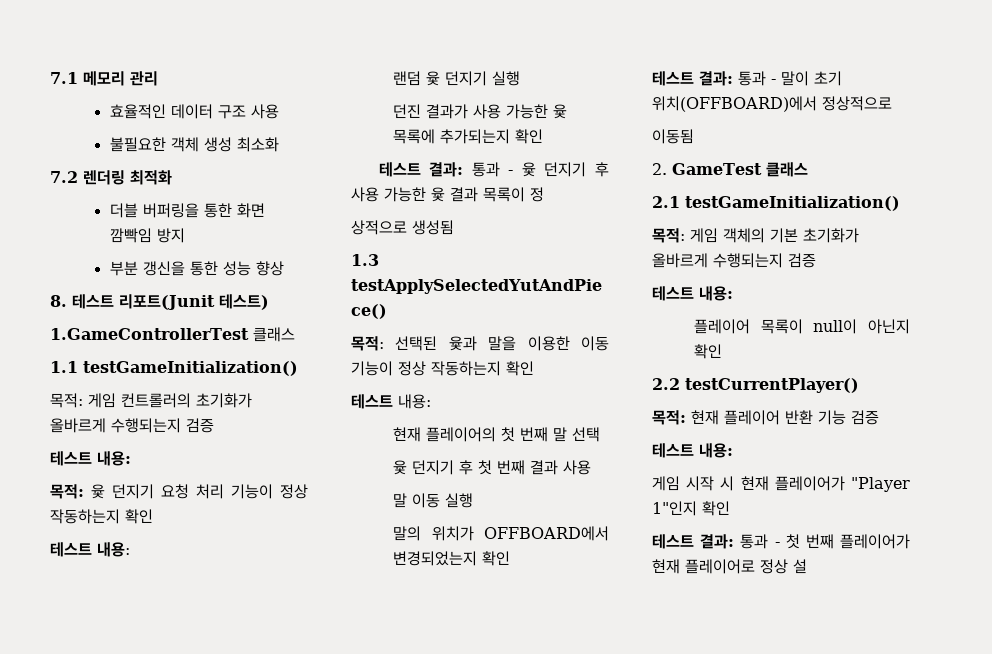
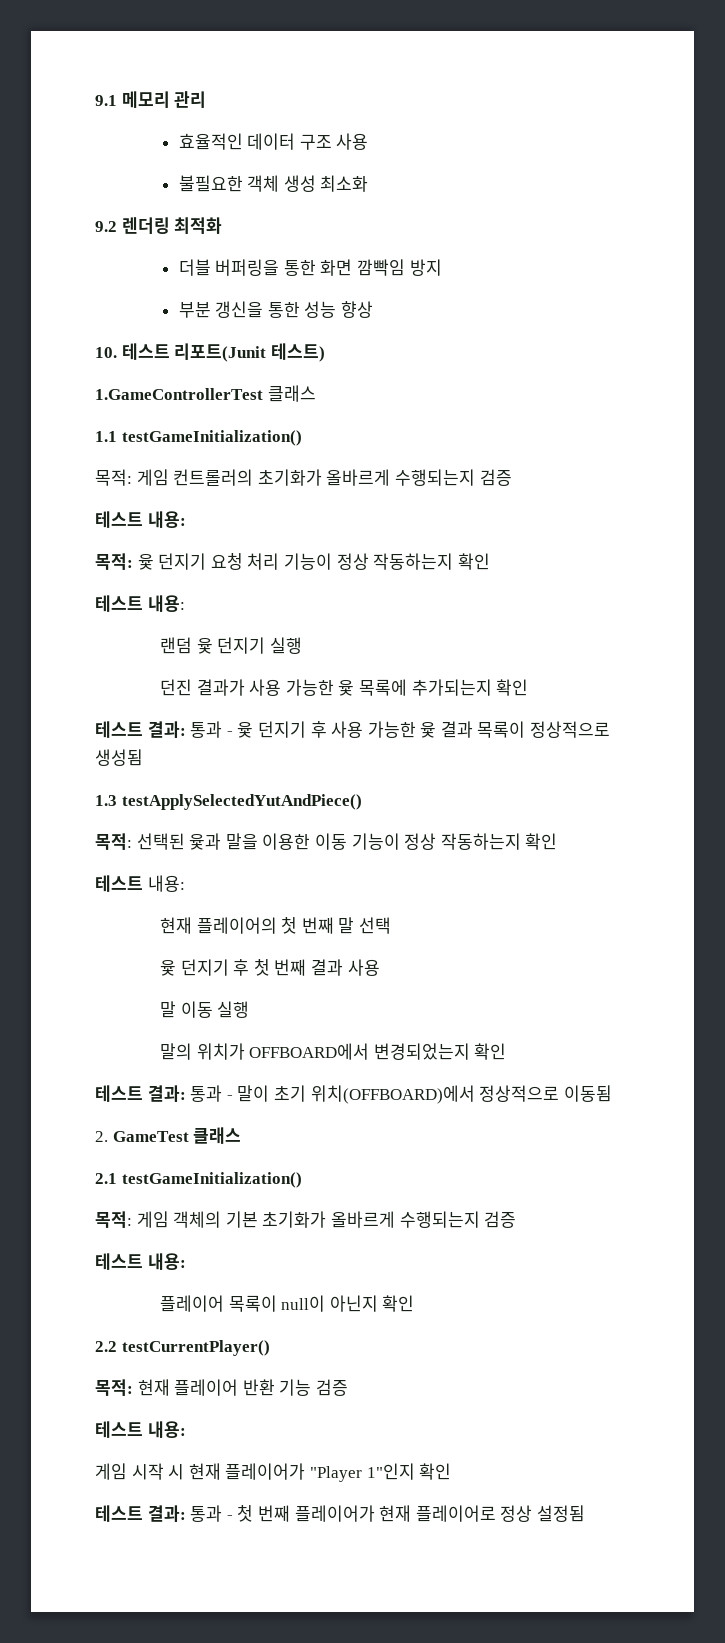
- 7.1 메모리 관리
+ 9.1 메모리 관리
- 7.2 렌더링 최적화
+ 9.2 렌더링 최적화
- 8. 테스트 리포트(Junit 테스트)
+ 10. 테스트 리포트(Junit 테스트)
- 테스트 결과: 통과 - 윷 던지기 후 사용 가능한 윷 결과 목록이 정
- 상적으로 생성됨
+ 테스트 결과: 통과 - 윷 던지기 후 사용 가능한 윷 결과 목록이 정상적으로 생성됨
- 테스트 결과: 통과 - 말이 초기 위치(OFFBOARD)에서 정상적으로
- 이동됨
+ 테스트 결과: 통과 - 말이 초기 위치(OFFBOARD)에서 정상적으로 이동됨
- 테스트 결과: 통과 - 첫 번째 플레이어가 현재 플레이어로 정상 설
+ 테스트 결과: 통과 - 첫 번째 플레이어가 현재 플레이어로 정상 설정됨

